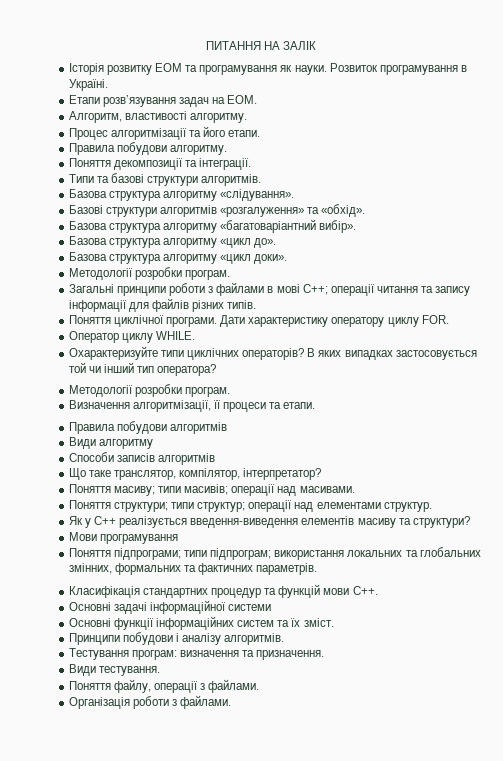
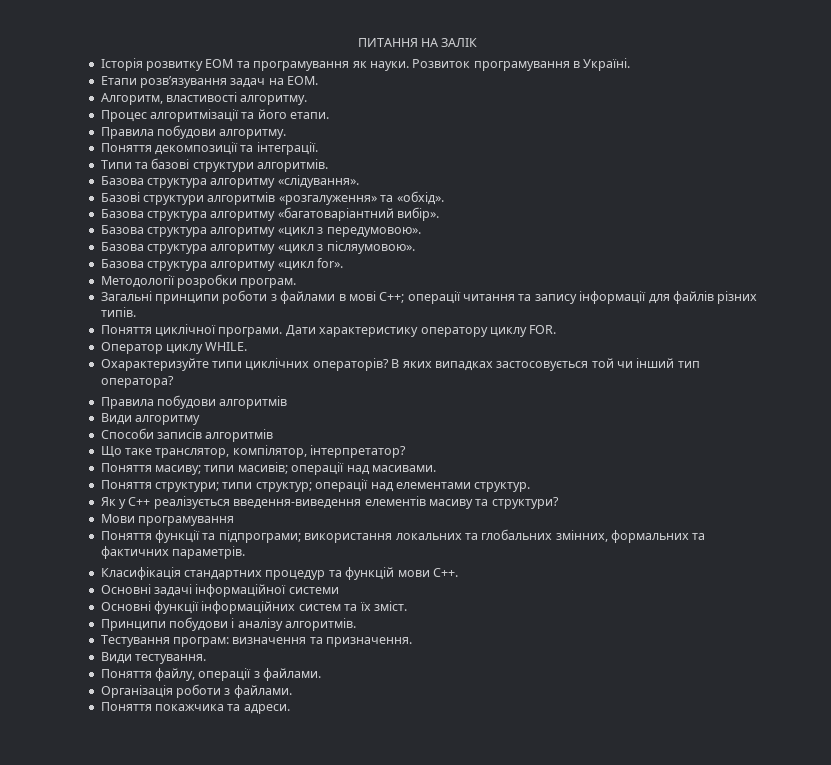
- Базова структура алгоритму «цикл до».
- Базова структура алгоритму «цикл доки».
+ Базова структура алгоритму «цикл з передумовою».
+ Базова структура алгоритму «цикл з післяумовою».
+ Базова структура алгоритму «цикл for».
  В яких випадках застосовується той чи інший тип оператора?
- Методології розробки програм.
- Визначення алгоритмізації, її процеси та етапи.
- Поняття підпрограми; типи підпрограм; використання локальних та глобальних змінних, формальних та фактичних параметрів.
+ Поняття функції та підпрограми; використання локальних та глобальних змінних, формальних та фактичних параметрів.
+ Поняття покажчика та адреси.

